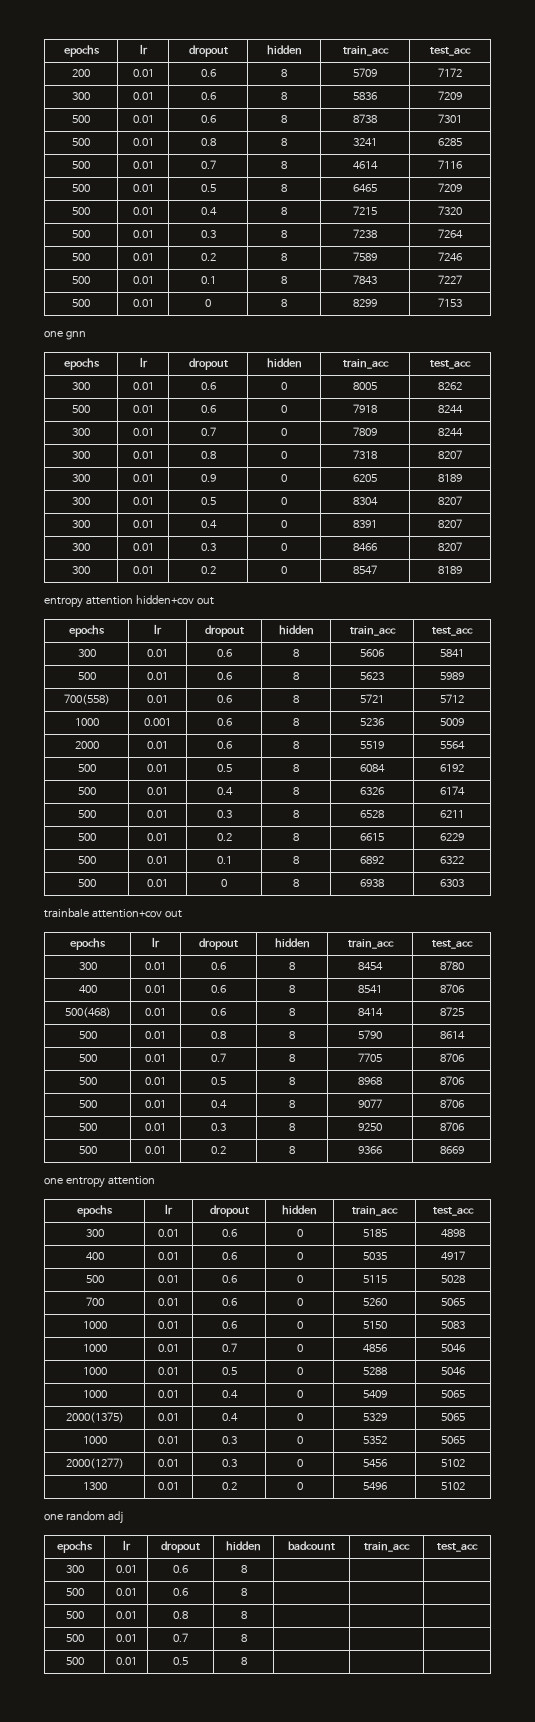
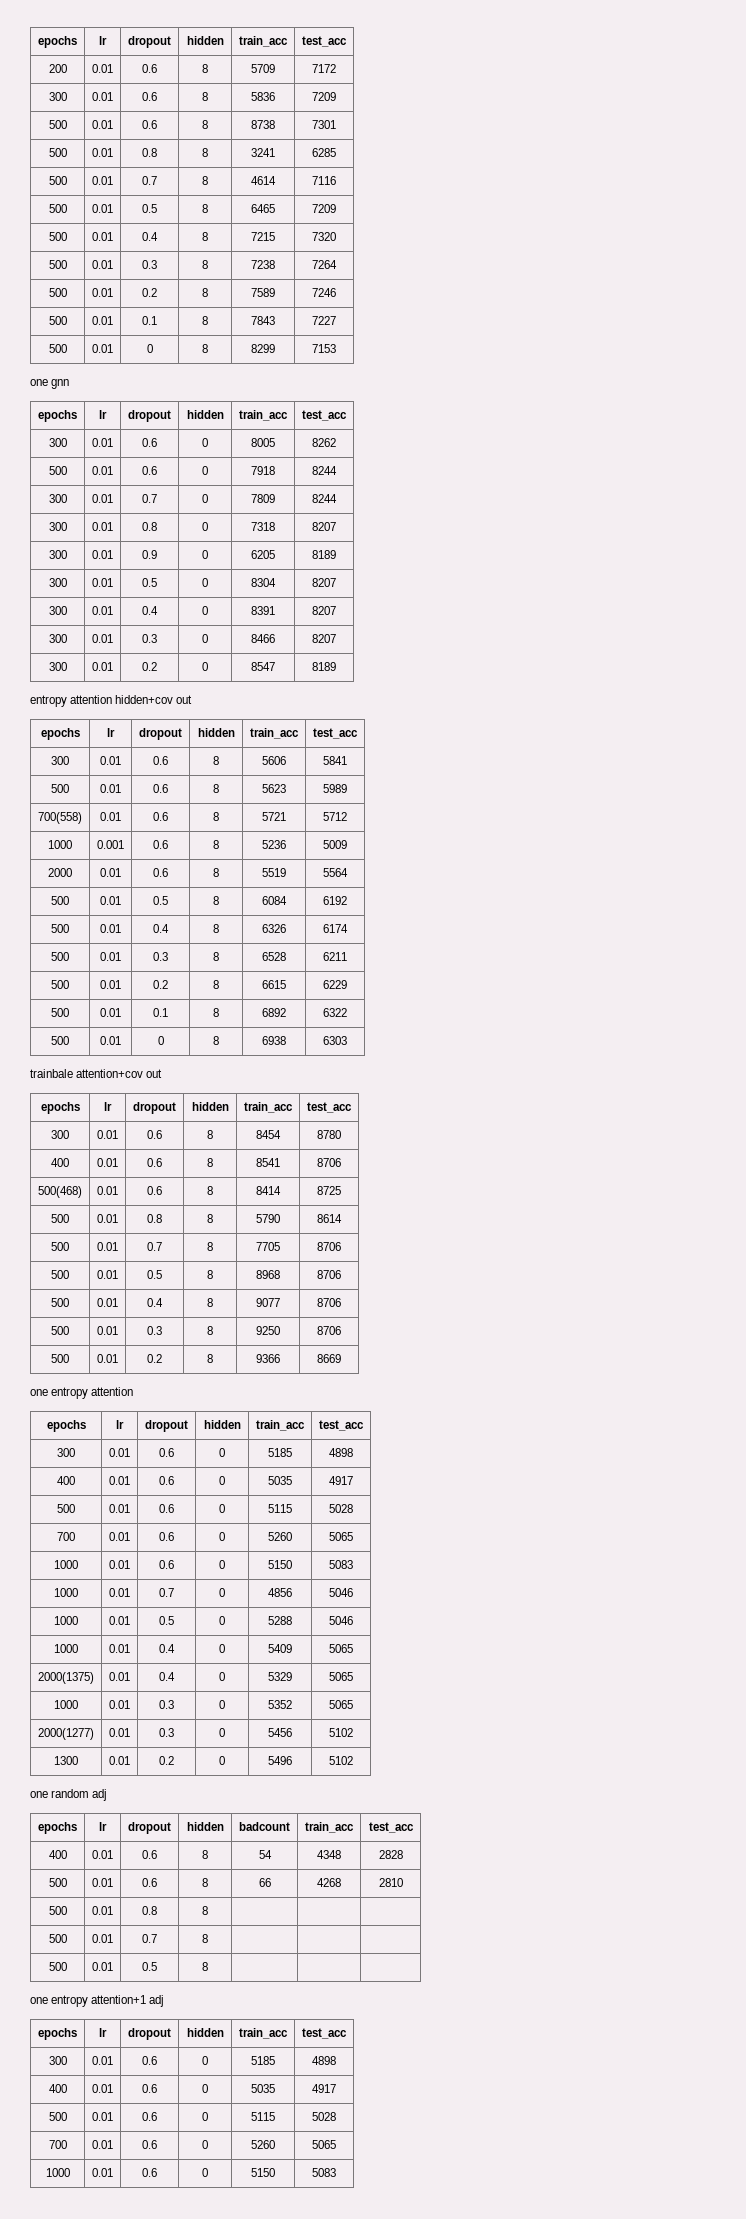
- 300 | 0.01 | 0.6 | 8 | | |
- 500 | 0.01 | 0.6 | 8 | | |
+ 400 | 0.01 | 0.6 | 8 | 54 | 4348 | 2828
+ 500 | 0.01 | 0.6 | 8 | 66 | 4268 | 2810
+ one entropy attention+1 adj
+ epochs | lr | dropout | hidden | train_acc | test_acc
+ 300 | 0.01 | 0.6 | 0 | 5185 | 4898
+ 400 | 0.01 | 0.6 | 0 | 5035 | 4917
+ 500 | 0.01 | 0.6 | 0 | 5115 | 5028
+ 700 | 0.01 | 0.6 | 0 | 5260 | 5065
+ 1000 | 0.01 | 0.6 | 0 | 5150 | 5083

